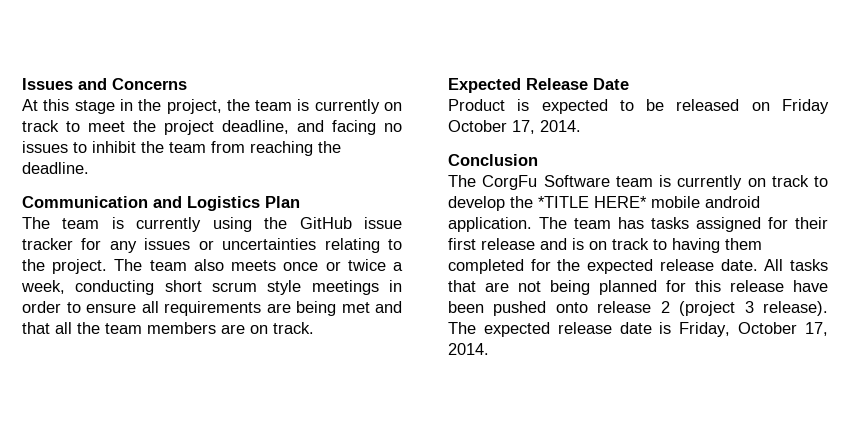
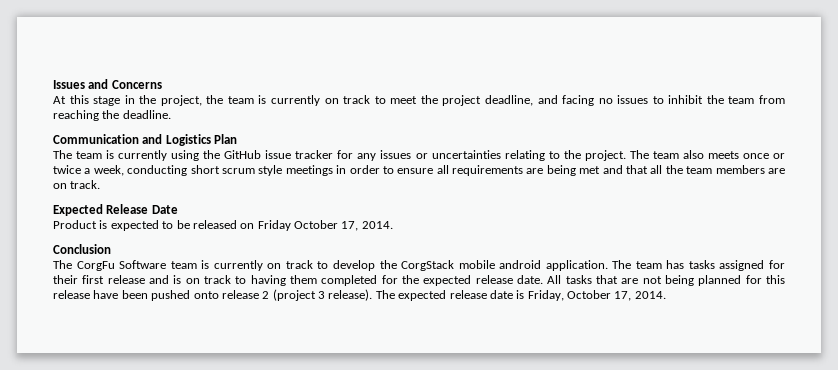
- The CorgFu Software team is currently on track to develop the *TITLE HERE* mobile android application.
+ The CorgFu Software team is currently on track to develop the CorgStack mobile android application.

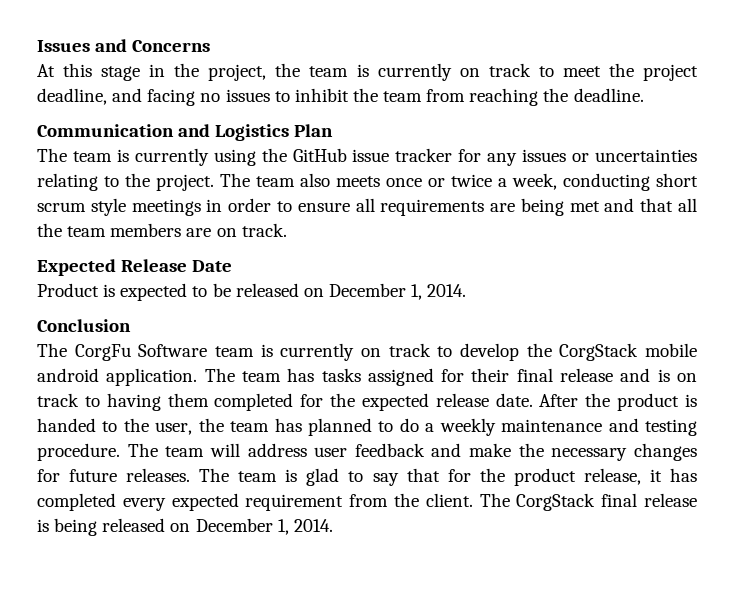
- Product is expected to be released on Friday October 17, 2014.
+ Product is expected to be released on December 1, 2014.
- The team has tasks assigned for their first release and is on track to having them completed for the expected release date.
+ The team has tasks assigned for their final release and is on track to having them completed for the expected release date.
- All tasks that are not being planned for this release have been pushed onto release 2 (project 3 release). The expected release date is Friday, October 17, 2014.
+ After the product is handed to the user, the team has planned to do a weekly maintenance and testing procedure. The team will address user feedback and make the necessary changes for future releases. The team is glad to say that for the product release, it has completed every expected requirement from the client. The CorgStack final release is being released on December 1, 2014.

